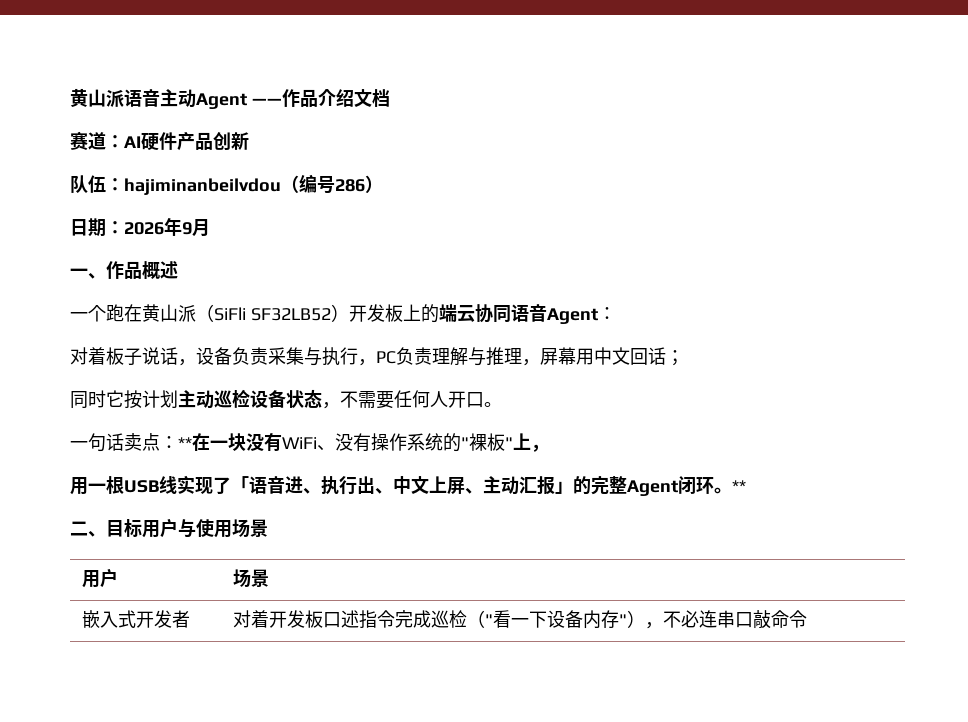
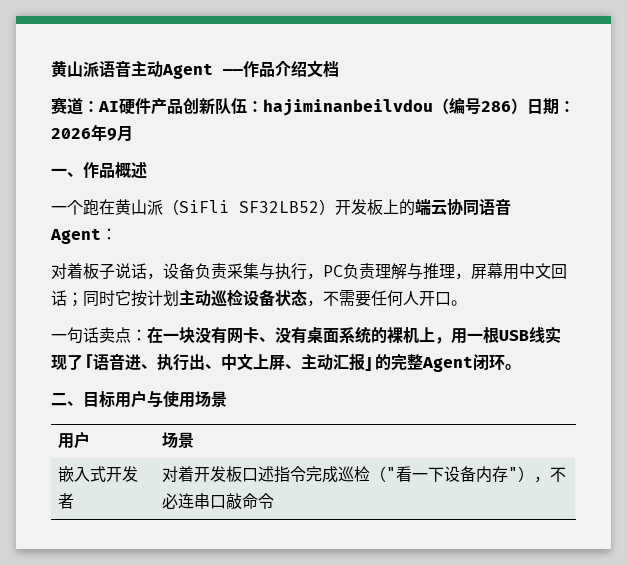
- 赛道：AI硬件产品创新
- 队伍：hajiminanbeilvdou（编号286）
- 日期：2026年9月
+ 赛道：AI硬件产品创新队伍：hajiminanbeilvdou（编号286）日期：2026年9月
- 对着板子说话，设备负责采集与执行，PC负责理解与推理，屏幕用中文回话；
- 同时它按计划主动巡检设备状态，不需要任何人开口。
+ 对着板子说话，设备负责采集与执行，PC负责理解与推理，屏幕用中文回话；同时它按计划主动巡检设备状态，不需要任何人开口。
- 一句话卖点：**在一块没有WiFi、没有操作系统的"裸板"上，
- 用一根USB线实现了「语音进、执行出、中文上屏、主动汇报」的完整Agent闭环。**
+ 一句话卖点：在一块没有网卡、没有桌面系统的裸机上，用一根USB线实现了「语音进、执行出、中文上屏、主动汇报」的完整Agent闭环。

